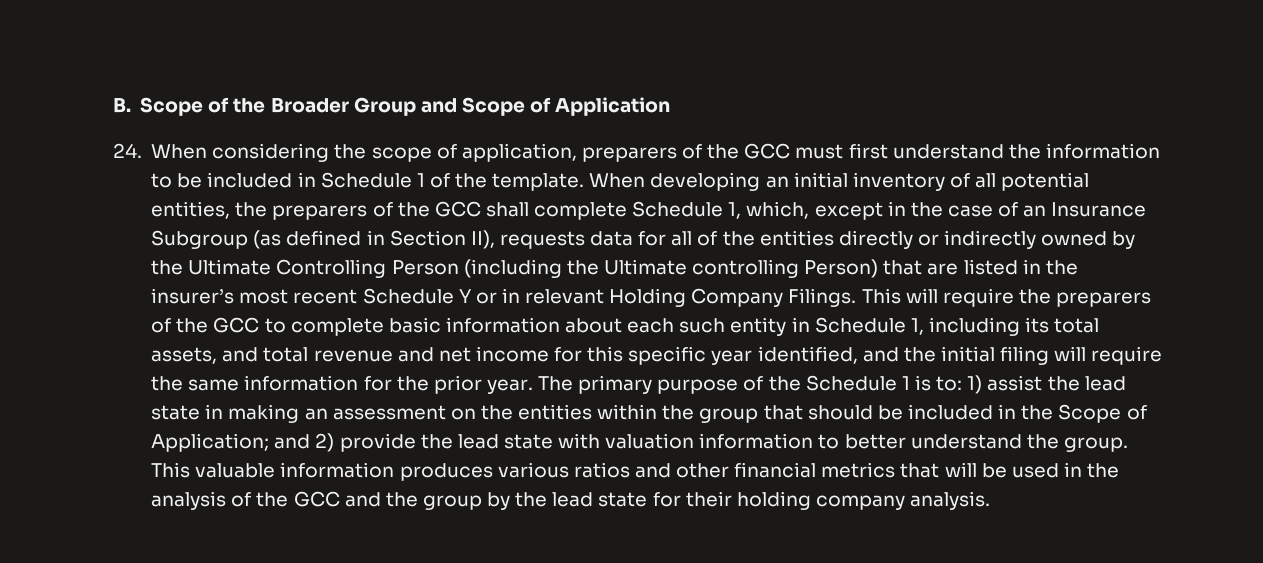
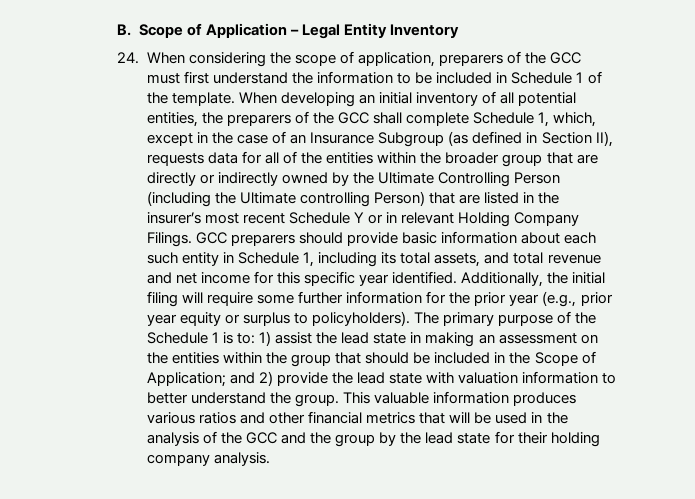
- B. Scope of the Broader Group and Scope of Application
+ B. Scope of Application – Legal Entity Inventory
- When developing an initial inventory of all potential entities, the preparers of the GCC shall complete Schedule 1, which, except in the case of an Insurance Subgroup (as defined in Section II), requests data for all of the entities directly or indirectly owned by the Ultimate Controlling Person (including the Ultimate controlling Person) that are listed in the insurer’s most recent Schedule Y or in relevant Holding Company Filings.
+ When developing an initial inventory of all potential entities, the preparers of the GCC shall complete Schedule 1, which, except in the case of an Insurance Subgroup (as defined in Section II), requests data for all of the entities within the broader group that are directly or indirectly owned by the Ultimate Controlling Person (including the Ultimate controlling Person) that are listed in the insurer’s most recent Schedule Y or in relevant Holding Company Filings.
- This will require the preparers of the GCC to complete basic information about each such entity in Schedule 1, including its total assets, and total revenue and net income for this specific year identified, and the initial filing will require the same information for the prior year.
+ GCC preparers should provide basic information about each such entity in Schedule 1, including its total assets, and total revenue and net income for this specific year identified. Additionally, the initial filing will require some further information for the prior year (e.g., prior year equity or surplus to policyholders).

